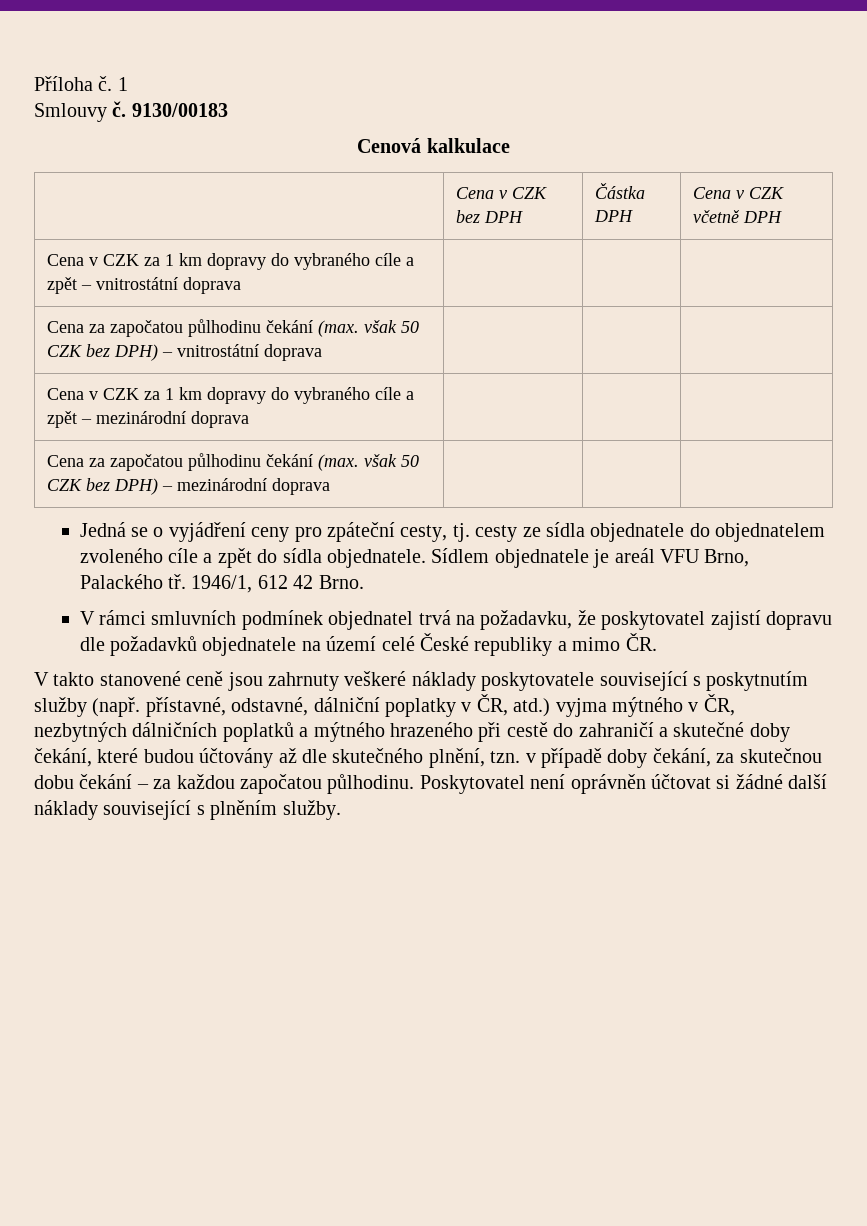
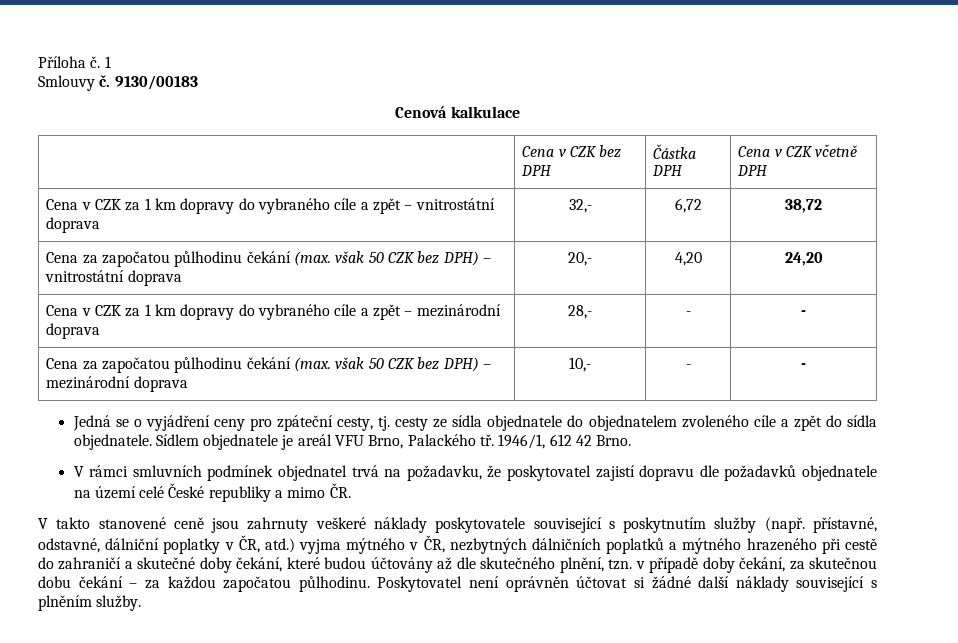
- Cena v CZK za 1 km dopravy do vybraného cíle a zpět – vnitrostátní doprava | | |
+ Cena v CZK za 1 km dopravy do vybraného cíle a zpět – vnitrostátní doprava | 32,- | 6,72 | 38,72
- Cena za započatou půlhodinu čekání (max. však 50 CZK bez DPH) – vnitrostátní doprava | | |
+ Cena za započatou půlhodinu čekání (max. však 50 CZK bez DPH) – vnitrostátní doprava | 20,- | 4,20 | 24,20
- Cena v CZK za 1 km dopravy do vybraného cíle a zpět – mezinárodní doprava | | |
+ Cena v CZK za 1 km dopravy do vybraného cíle a zpět – mezinárodní doprava | 28,- | - | -
- Cena za započatou půlhodinu čekání (max. však 50 CZK bez DPH) – mezinárodní doprava | | |
+ Cena za započatou půlhodinu čekání (max. však 50 CZK bez DPH) – mezinárodní doprava | 10,- | - | -

